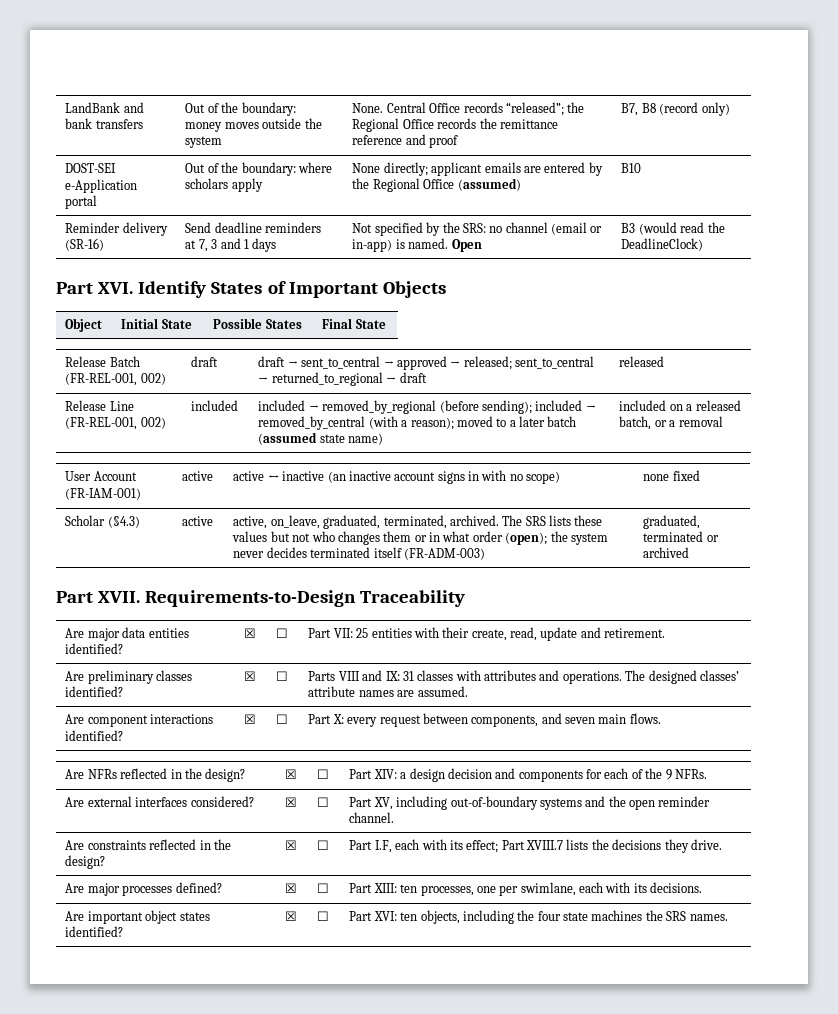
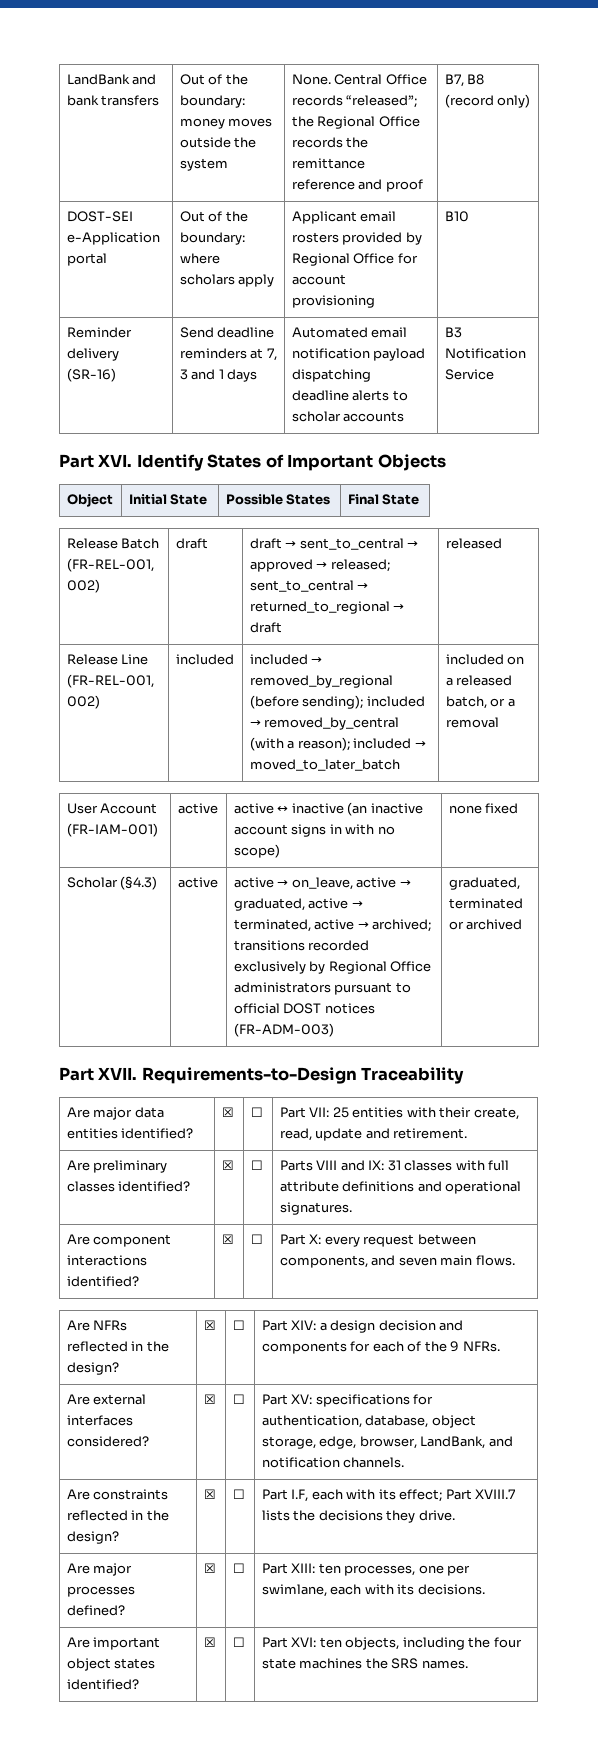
- DOST-SEI e-Application portal | Out of the boundary: where scholars apply | None directly; applicant emails are entered by the Regional Office (assumed) | B10
+ DOST-SEI e-Application portal | Out of the boundary: where scholars apply | Applicant email rosters provided by Regional Office for account provisioning | B10
- Reminder delivery (SR-16) | Send deadline reminders at 7, 3 and 1 days | Not specified by the SRS: no channel (email or in-app) is named. Open | B3 (would read the DeadlineClock)
+ Reminder delivery (SR-16) | Send deadline reminders at 7, 3 and 1 days | Automated email notification payload dispatching deadline alerts to scholar accounts | B3 Notification Service
- Release Line (FR-REL-001, 002) | included | included → removed_by_regional (before sending); included → removed_by_central (with a reason); moved to a later batch (assumed state name) | included on a released batch, or a removal
+ Release Line (FR-REL-001, 002) | included | included → removed_by_regional (before sending); included → removed_by_central (with a reason); included → moved_to_later_batch | included on a released batch, or a removal
- Scholar (§4.3) | active | active, on_leave, graduated, terminated, archived. The SRS lists these values but not who changes them or in what order (open); the system never decides terminated itself (FR-ADM-003) | graduated, terminated or archived
+ Scholar (§4.3) | active | active → on_leave, active → graduated, active → terminated, active → archived; transitions recorded exclusively by Regional Office administrators pursuant to official DOST notices (FR-ADM-003) | graduated, terminated or archived
- Are preliminary classes identified? | ☒ | ☐ | Parts VIII and IX: 31 classes with attributes and operations. The designed classes’ attribute names are assumed.
+ Are preliminary classes identified? | ☒ | ☐ | Parts VIII and IX: 31 classes with full attribute definitions and operational signatures.
- Are external interfaces considered? | ☒ | ☐ | Part XV, including out-of-boundary systems and the open reminder channel.
+ Are external interfaces considered? | ☒ | ☐ | Part XV: specifications for authentication, database, object storage, edge, browser, LandBank, and notification channels.

